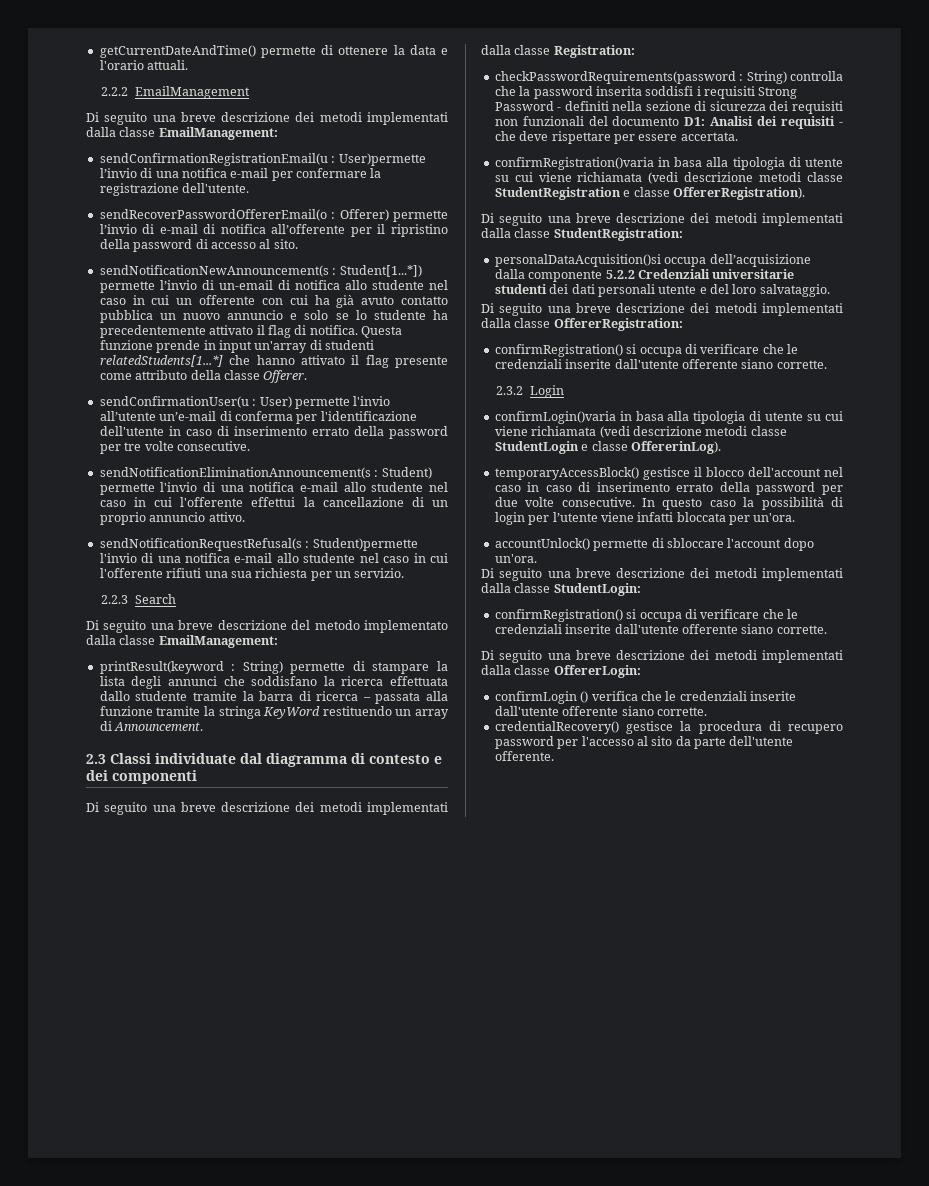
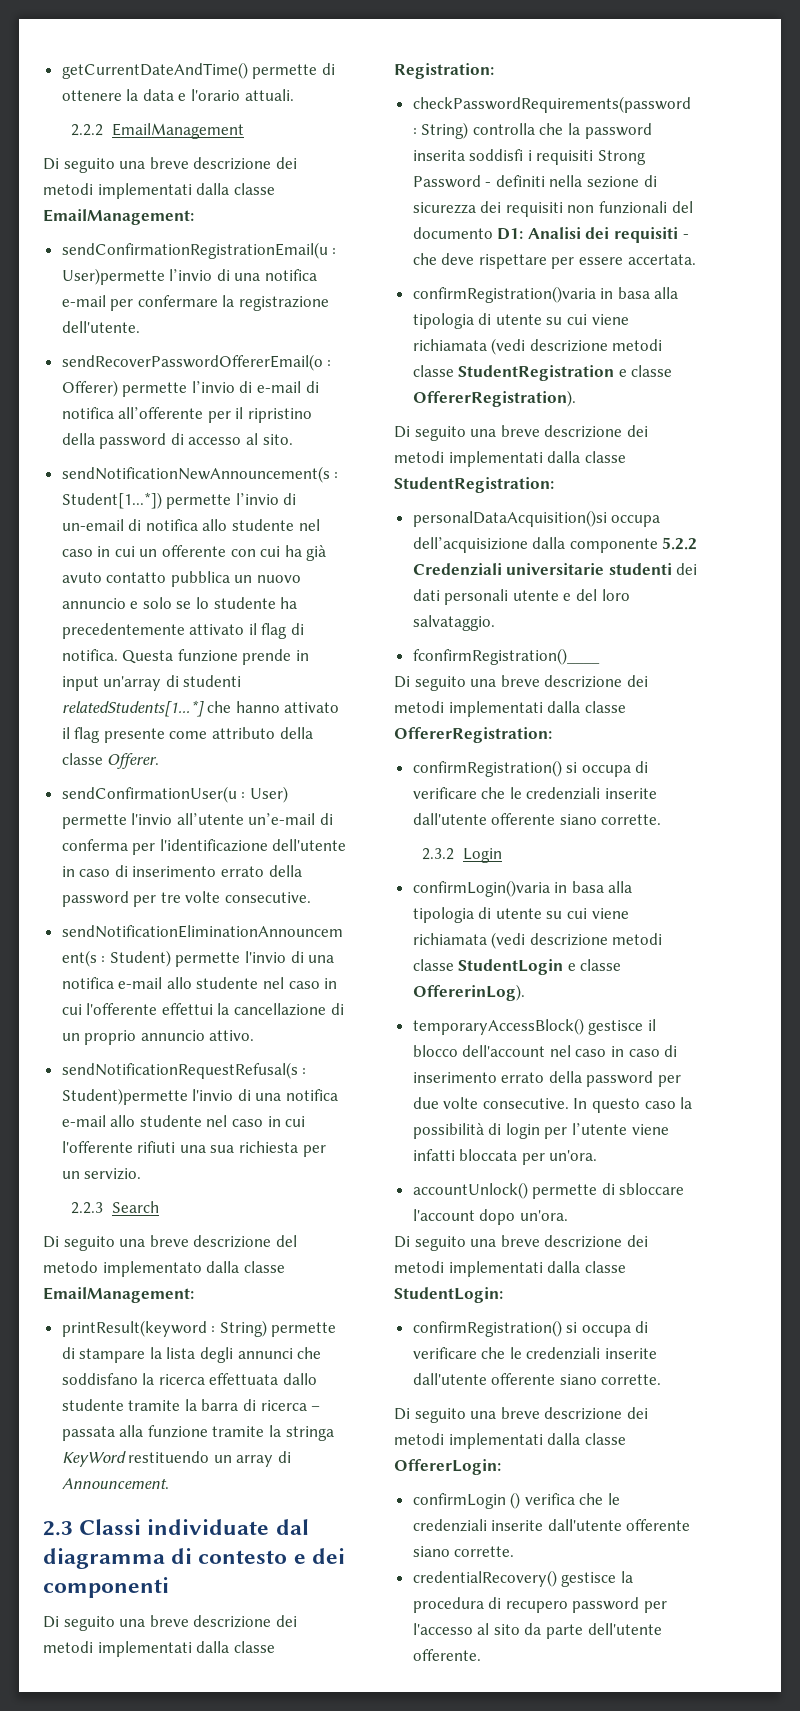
+ fconfirmRegistration()____

